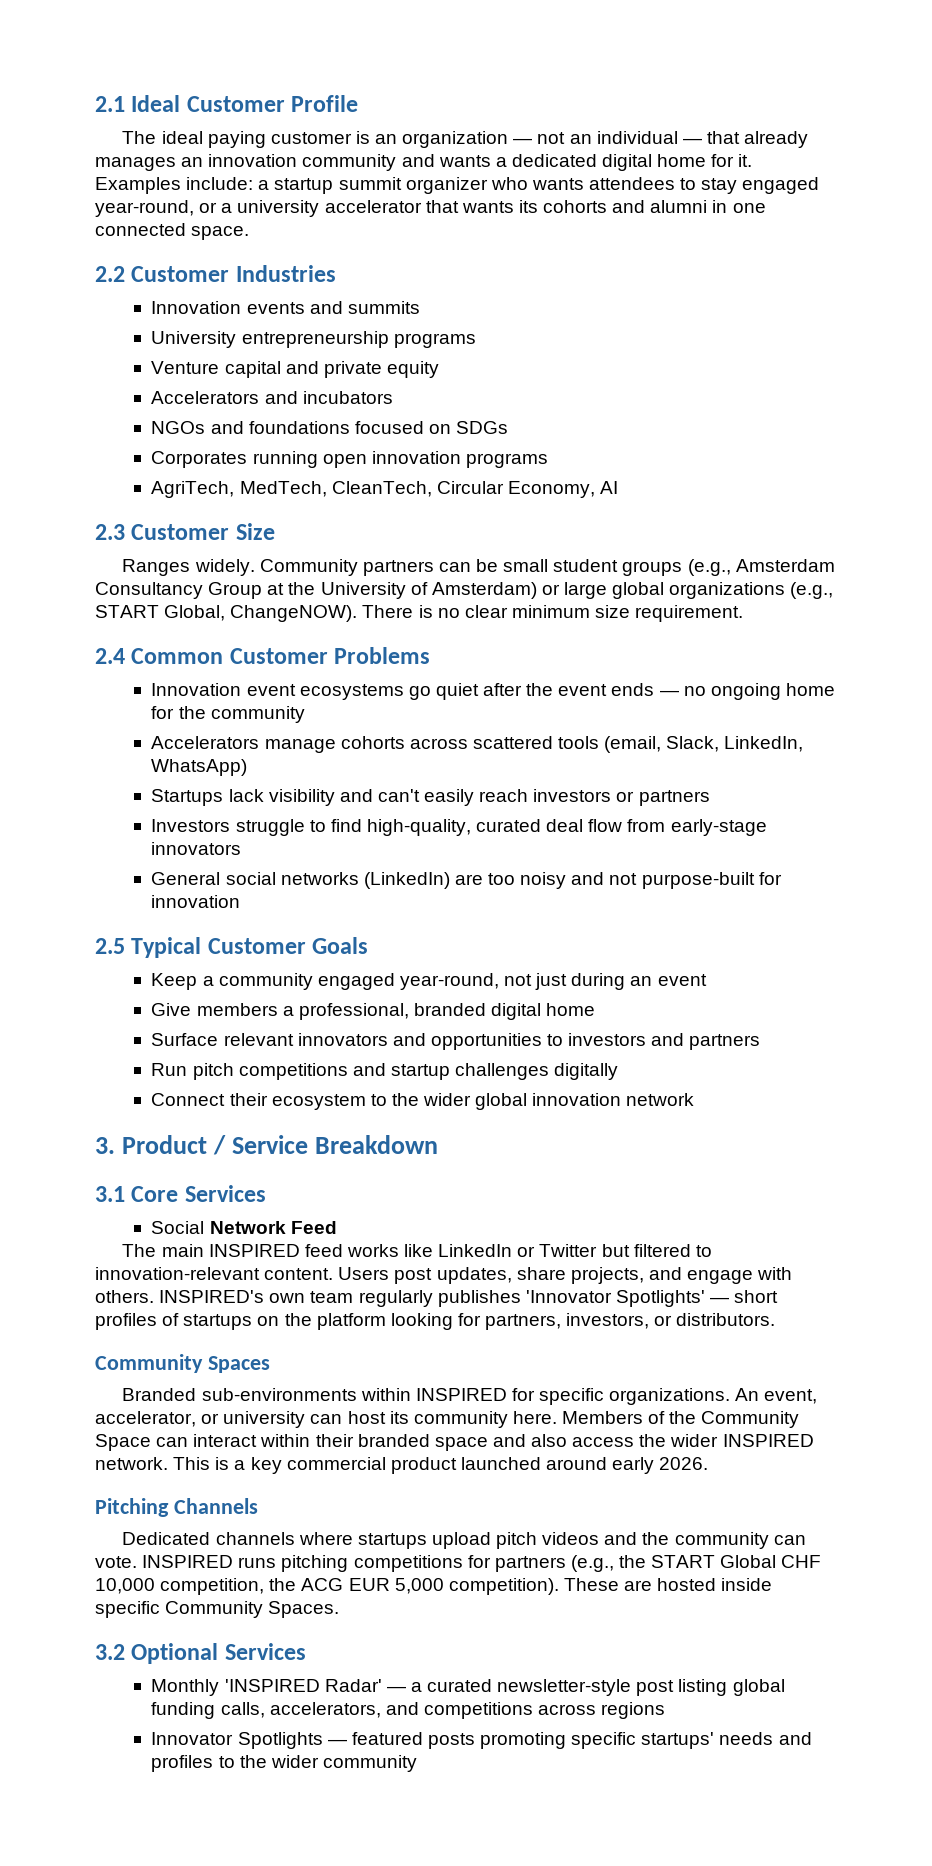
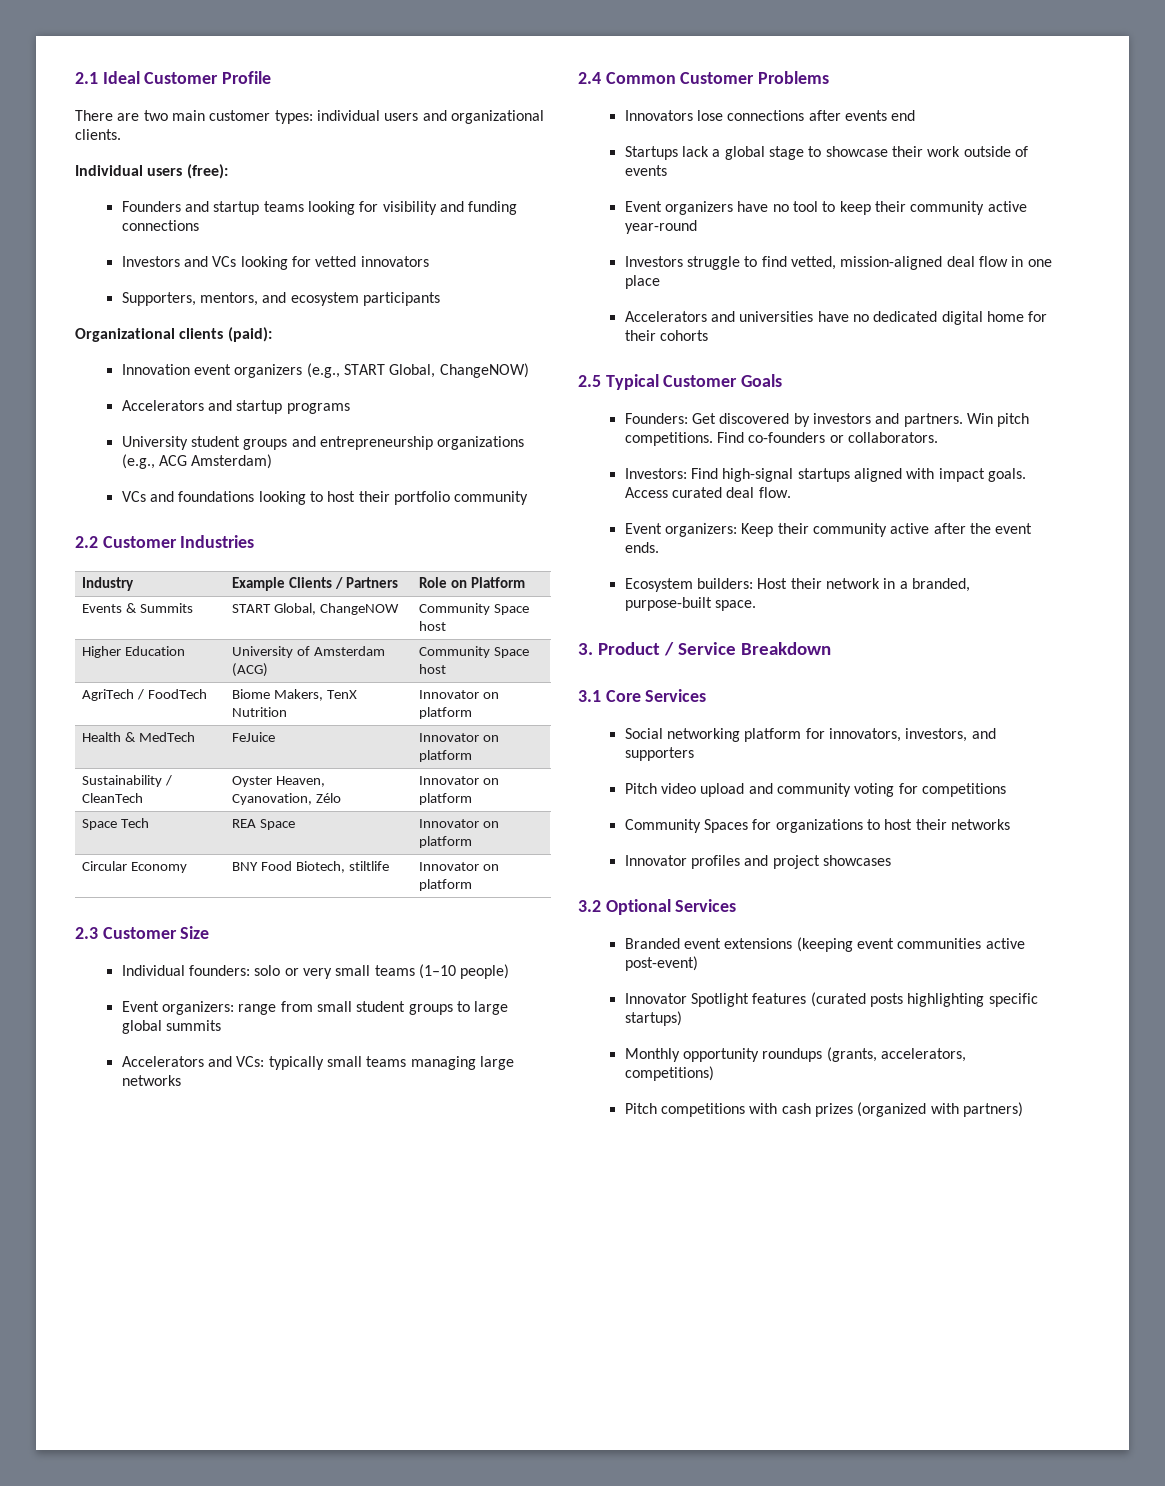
- The ideal paying customer is an organization — not an individual — that already manages an innovation community and wants a dedicated digital home for it. Examples include: a startup summit organizer who wants attendees to stay engaged year-round, or a university accelerator that wants its cohorts and alumni in one connected space.
+ There are two main customer types: individual users and organizational clients.
+ Individual users (free):
+ Founders and startup teams looking for visibility and funding connections
+ Investors and VCs looking for vetted innovators
+ Supporters, mentors, and ecosystem participants
+ Organizational clients (paid):
+ Innovation event organizers (e.g., START Global, ChangeNOW)
+ Accelerators and startup programs
+ University student groups and entrepreneurship organizations (e.g., ACG Amsterdam)
+ VCs and foundations looking to host their portfolio community
  2.2 Customer Industries
- Innovation events and summits
- University entrepreneurship programs
- Venture capital and private equity
- Accelerators and incubators
- NGOs and foundations focused on SDGs
- Corporates running open innovation programs
- AgriTech, MedTech, CleanTech, Circular Economy, AI
+ Industry | Example Clients / Partners | Role on Platform
+ Events & Summits | START Global, ChangeNOW | Community Space host
+ Higher Education | University of Amsterdam (ACG) | Community Space host
+ AgriTech / FoodTech | Biome Makers, TenX Nutrition | Innovator on platform
+ Health & MedTech | FeJuice | Innovator on platform
+ Sustainability / CleanTech | Oyster Heaven, Cyanovation, Zélo | Innovator on platform
+ Space Tech | REA Space | Innovator on platform
+ Circular Economy | BNY Food Biotech, stiltlife | Innovator on platform
  2.3 Customer Size
- Ranges widely. Community partners can be small student groups (e.g., Amsterdam Consultancy Group at the University of Amsterdam) or large global organizations (e.g., START Global, ChangeNOW). There is no clear minimum size requirement.
+ Individual founders: solo or very small teams (1–10 people)
+ Event organizers: range from small student groups to large global summits
+ Accelerators and VCs: typically small teams managing large networks
  2.4 Common Customer Problems
- Innovation event ecosystems go quiet after the event ends — no ongoing home for the community
- Accelerators manage cohorts across scattered tools (email, Slack, LinkedIn, WhatsApp)
- Startups lack visibility and can't easily reach investors or partners
- Investors struggle to find high-quality, curated deal flow from early-stage innovators
- General social networks (LinkedIn) are too noisy and not purpose-built for innovation
+ Innovators lose connections after events end
+ Startups lack a global stage to showcase their work outside of events
+ Event organizers have no tool to keep their community active year-round
+ Investors struggle to find vetted, mission-aligned deal flow in one place
+ Accelerators and universities have no dedicated digital home for their cohorts
  2.5 Typical Customer Goals
- Keep a community engaged year-round, not just during an event
- Give members a professional, branded digital home
- Surface relevant innovators and opportunities to investors and partners
- Run pitch competitions and startup challenges digitally
- Connect their ecosystem to the wider global innovation network
+ Founders: Get discovered by investors and partners. Win pitch competitions. Find co-founders or collaborators.
+ Investors: Find high-signal startups aligned with impact goals. Access curated deal flow.
+ Event organizers: Keep their community active after the event ends.
+ Ecosystem builders: Host their network in a branded, purpose-built space.
- Social Network Feed
- The main INSPIRED feed works like LinkedIn or Twitter but filtered to innovation-relevant content. Users post updates, share projects, and engage with others. INSPIRED's own team regularly publishes 'Innovator Spotlights' — short profiles of startups on the platform looking for partners, investors, or distributors.
- Community Spaces
- Branded sub-environments within INSPIRED for specific organizations. An event, accelerator, or university can host its community here. Members of the Community Space can interact within their branded space and also access the wider INSPIRED network. This is a key commercial product launched around early 2026.
- Pitching Channels
- Dedicated channels where startups upload pitch videos and the community can vote. INSPIRED runs pitching competitions for partners (e.g., the START Global CHF 10,000 competition, the ACG EUR 5,000 competition). These are hosted inside specific Community Spaces.
+ Social networking platform for innovators, investors, and supporters
+ Pitch video upload and community voting for competitions
+ Community Spaces for organizations to host their networks
+ Innovator profiles and project showcases
  3.2 Optional Services
- Monthly 'INSPIRED Radar' — a curated newsletter-style post listing global funding calls, accelerators, and competitions across regions
- Innovator Spotlights — featured posts promoting specific startups' needs and profiles to the wider community
+ Branded event extensions (keeping event communities active post-event)
+ Innovator Spotlight features (curated posts highlighting specific startups)
+ Monthly opportunity roundups (grants, accelerators, competitions)
+ Pitch competitions with cash prizes (organized with partners)

